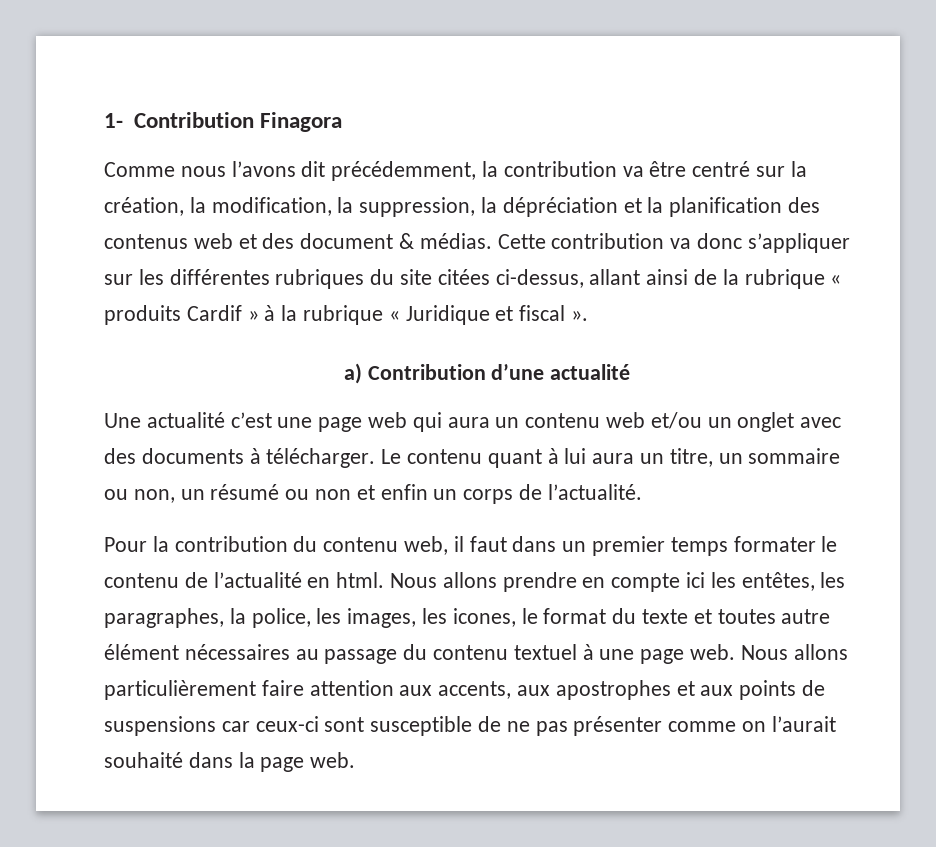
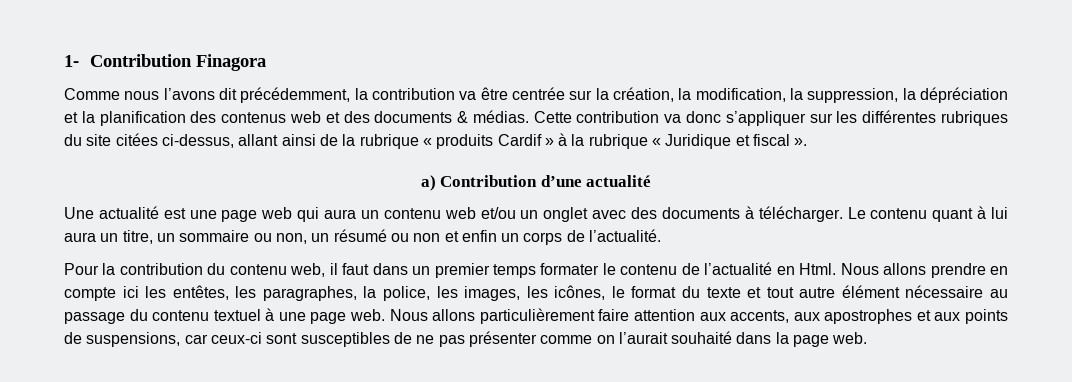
- Comme nous l’avons dit précédemment, la contribution va être centré sur la création, la modification, la suppression, la dépréciation et la planification des contenus web et des document & médias.
+ Comme nous l’avons dit précédemment, la contribution va être centrée sur la création, la modification, la suppression, la dépréciation et la planification des contenus web et des documents & médias.
- Une actualité c’est une page web qui aura un contenu web et/ou un onglet avec des documents à télécharger.
+ Une actualité est une page web qui aura un contenu web et/ou un onglet avec des documents à télécharger.
- Pour la contribution du contenu web, il faut dans un premier temps formater le contenu de l’actualité en html.
+ Pour la contribution du contenu web, il faut dans un premier temps formater le contenu de l’actualité en Html.
- Nous allons prendre en compte ici les entêtes, les paragraphes, la police, les images, les icones, le format du texte et toutes autre élément nécessaires au passage du contenu textuel à une page web.
+ Nous allons prendre en compte ici les entêtes, les paragraphes, la police, les images, les icônes, le format du texte et tout autre élément nécessaire au passage du contenu textuel à une page web.
- Nous allons particulièrement faire attention aux accents, aux apostrophes et aux points de suspensions car ceux-ci sont susceptible de ne pas présenter comme on l’aurait souhaité dans la page web.
+ Nous allons particulièrement faire attention aux accents, aux apostrophes et aux points de suspensions, car ceux-ci sont susceptibles de ne pas présenter comme on l’aurait souhaité dans la page web.

